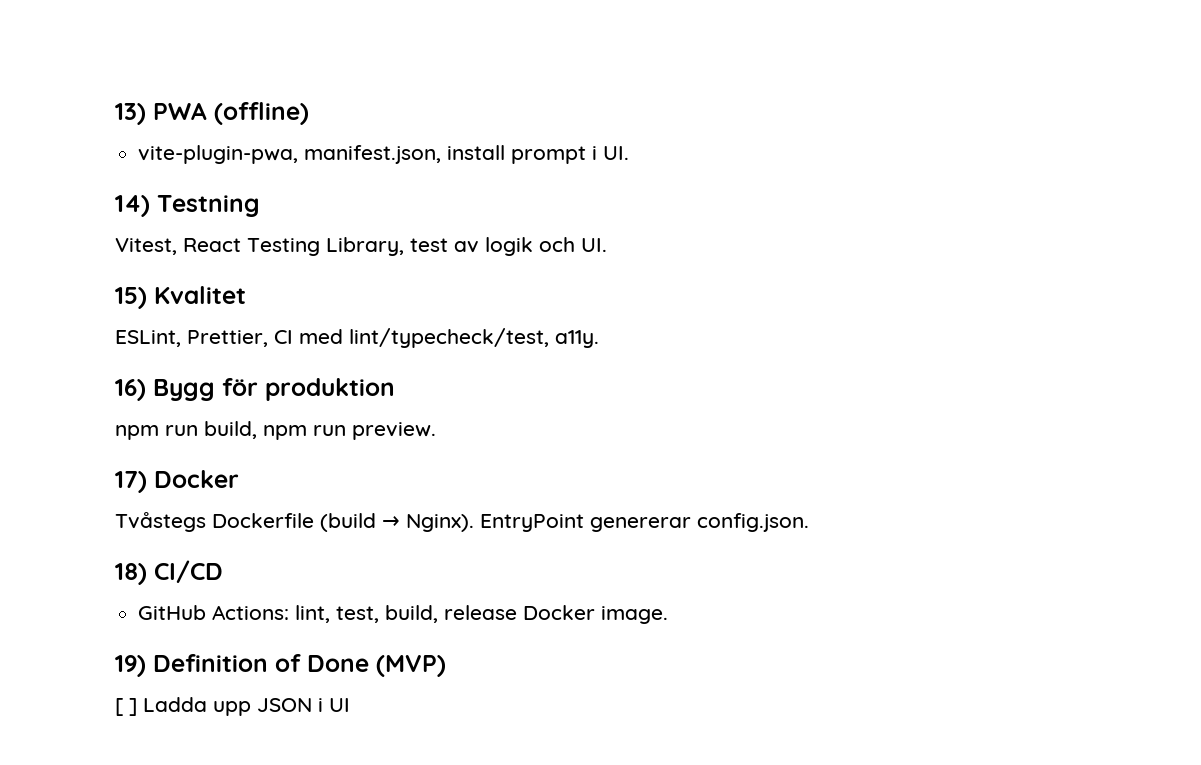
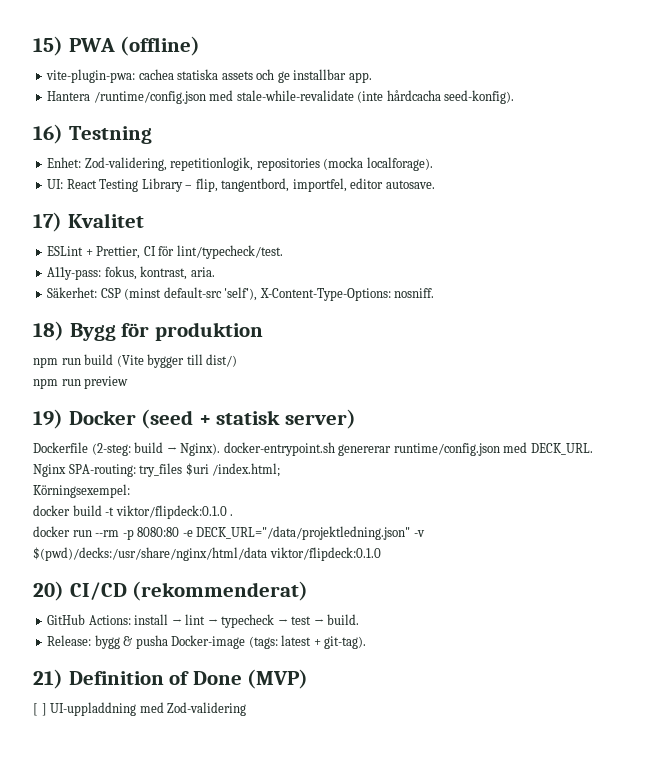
- 13) PWA (offline)
+ 15) PWA (offline)
- vite-plugin-pwa, manifest.json, install prompt i UI.
- 14) Testning
- Vitest, React Testing Library, test av logik och UI.
- 15) Kvalitet
- ESLint, Prettier, CI med lint/typecheck/test, a11y.
- 16) Bygg för produktion
+ vite-plugin-pwa: cachea statiska assets och ge installbar app.
+ Hantera /runtime/config.json med stale-while-revalidate (inte hårdcacha seed-konfig).
+ 16) Testning
+ Enhet: Zod-validering, repetitionlogik, repositories (mocka localforage).
+ UI: React Testing Library – flip, tangentbord, importfel, editor autosave.
+ 17) Kvalitet
+ ESLint + Prettier, CI för lint/typecheck/test.
+ A11y-pass: fokus, kontrast, aria.
+ Säkerhet: CSP (minst default-src 'self'), X-Content-Type-Options: nosniff.
+ 18) Bygg för produktion
- npm run build, npm run preview.
- 17) Docker
- Tvåstegs Dockerfile (build → Nginx). EntryPoint genererar config.json.
- 18) CI/CD
+ npm run build (Vite bygger till dist/)
+ npm run preview
+ 19) Docker (seed + statisk server)
+ Dockerfile (2-steg: build → Nginx). docker-entrypoint.sh genererar runtime/config.json med DECK_URL.
+ Nginx SPA-routing: try_files $uri /index.html;
+ Körningsexempel:
+ docker build -t viktor/flipdeck:0.1.0 .
+ docker run --rm -p 8080:80 -e DECK_URL="/data/projektledning.json" -v $(pwd)/decks:/usr/share/nginx/html/data viktor/flipdeck:0.1.0
+ 20) CI/CD (rekommenderat)
- GitHub Actions: lint, test, build, release Docker image.
- 19) Definition of Done (MVP)
+ GitHub Actions: install → lint → typecheck → test → build.
+ Release: bygg & pusha Docker-image (tags: latest + git-tag).
+ 21) Definition of Done (MVP)
- [ ] Ladda upp JSON i UI
+ [ ] UI-uppladdning med Zod-validering

